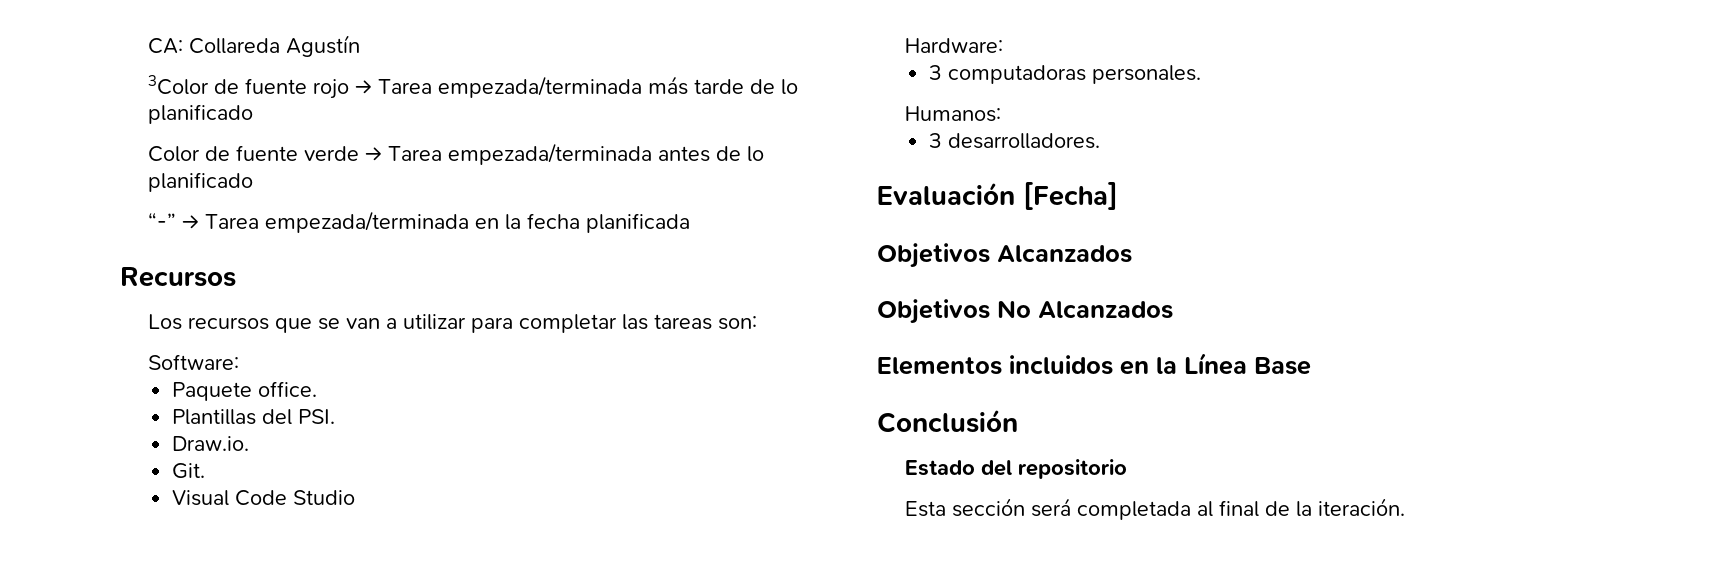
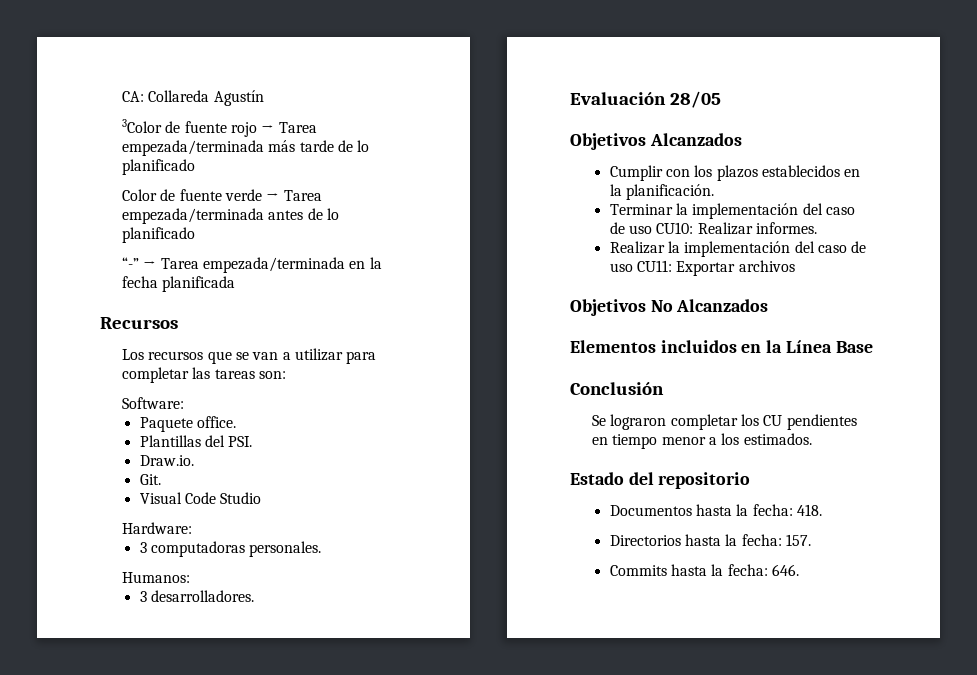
- Evaluación [Fecha]
+ Evaluación 28/05
+ Cumplir con los plazos establecidos en la planificación.
+ Terminar la implementación del caso de uso CU10: Realizar informes.
+ Realizar la implementación del caso de uso CU11: Exportar archivos
+ Se lograron completar los CU pendientes en tiempo menor a los estimados.
  Estado del repositorio
- Esta sección será completada al final de la iteración.
+ Documentos hasta la fecha: 418.
+ Directorios hasta la fecha: 157.
+ Commits hasta la fecha: 646.

